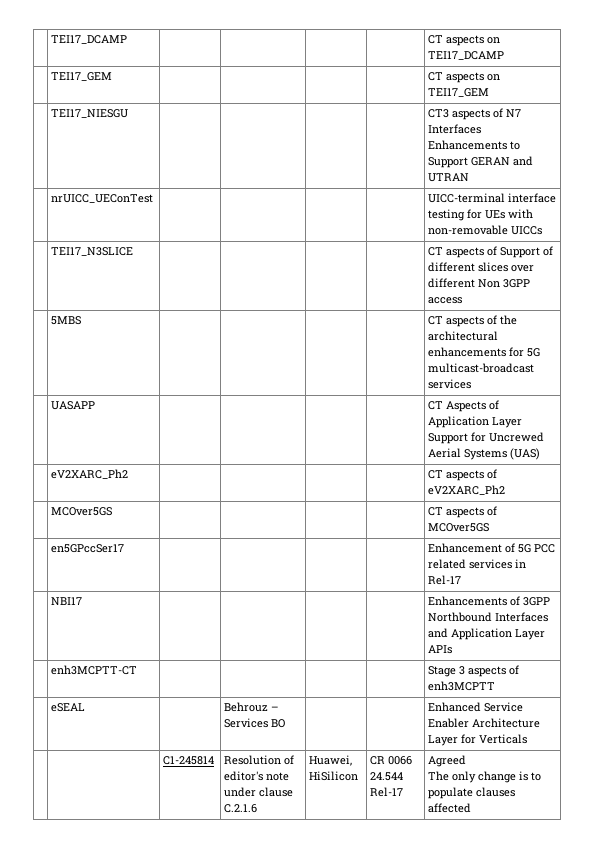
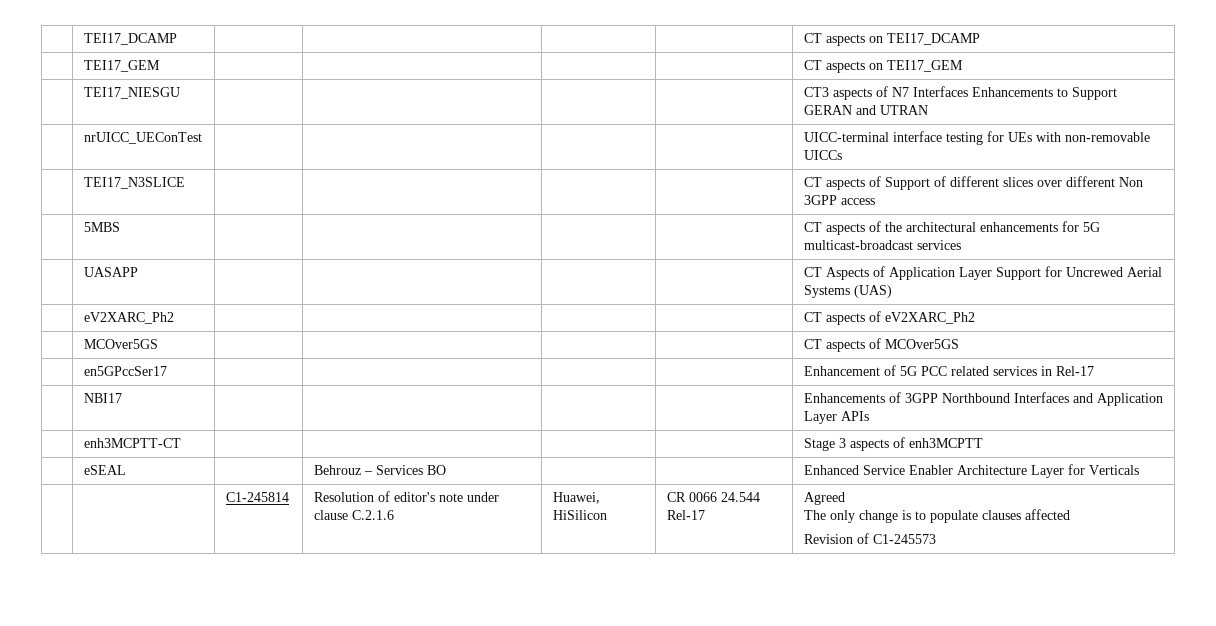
  | | C1-245814 | Resolution of editor's note under clause C.2.1.6 | Huawei, HiSilicon | CR 0066 24.544 Rel-17 | Agreed
  The only change is to populate clauses affected
+ Revision of C1-245573

